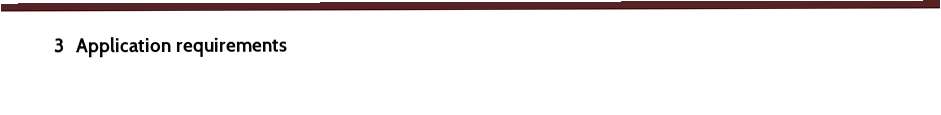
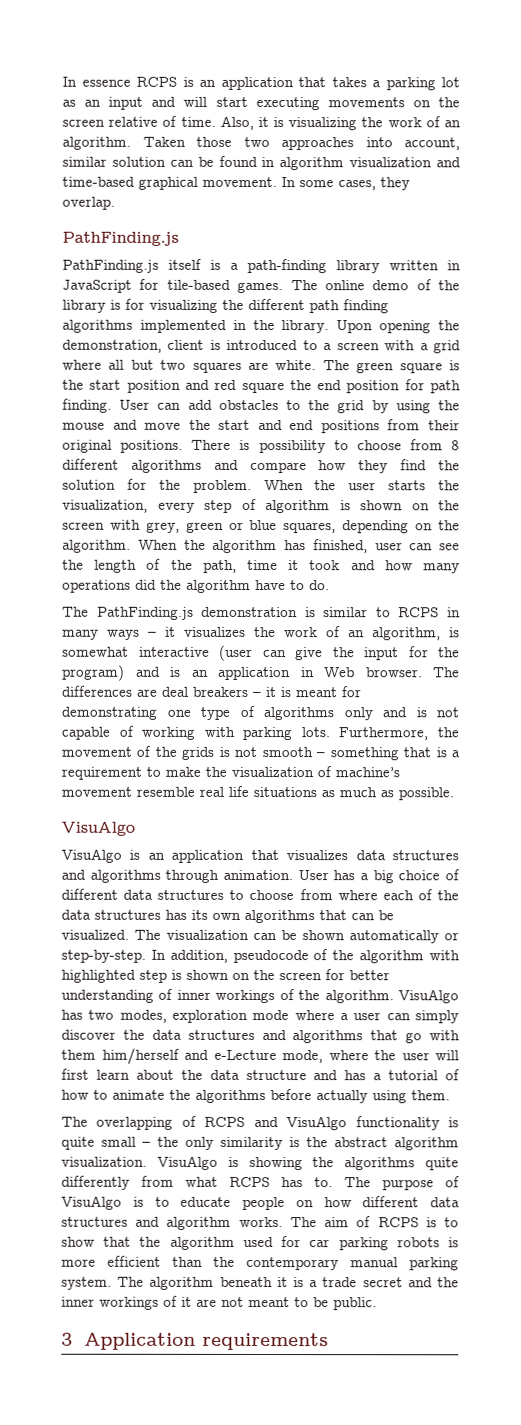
+ In essence RCPS is an application that takes a parking lot as an input and will start executing movements on the screen relative of time. Also, it is visualizing the work of an algorithm. Taken those two approaches into account, similar solution can be found in algorithm visualization and time-based graphical movement. In some cases, they overlap.
+ PathFinding.js
+ PathFinding.js itself is a path-finding library written in JavaScript for tile-based games. The online demo of the library is for visualizing the different path finding algorithms implemented in the library. Upon opening the demonstration, client is introduced to a screen with a grid where all but two squares are white. The green square is the start position and red square the end position for path finding. User can add obstacles to the grid by using the mouse and move the start and end positions from their original positions. There is possibility to choose from 8 different algorithms and compare how they find the solution for the problem. When the user starts the visualization, every step of algorithm is shown on the screen with grey, green or blue squares, depending on the algorithm. When the algorithm has finished, user can see the length of the path, time it took and how many operations did the algorithm have to do.
+ The PathFinding.js demonstration is similar to RCPS in many ways – it visualizes the work of an algorithm, is somewhat interactive (user can give the input for the program) and is an application in Web browser. The differences are deal breakers – it is meant for demonstrating one type of algorithms only and is not capable of working with parking lots. Furthermore, the movement of the grids is not smooth – something that is a requirement to make the visualization of machine’s movement resemble real life situations as much as possible.
+ VisuAlgo
+ VisuAlgo is an application that visualizes data structures and algorithms through animation. User has a big choice of different data structures to choose from where each of the data structures has its own algorithms that can be visualized. The visualization can be shown automatically or step-by-step. In addition, pseudocode of the algorithm with highlighted step is shown on the screen for better understanding of inner workings of the algorithm. VisuAlgo has two modes, exploration mode where a user can simply discover the data structures and algorithms that go with them him/herself and e-Lecture mode, where the user will first learn about the data structure and has a tutorial of how to animate the algorithms before actually using them.
+ The overlapping of RCPS and VisuAlgo functionality is quite small – the only similarity is the abstract algorithm visualization. VisuAlgo is showing the algorithms quite differently from what RCPS has to. The purpose of VisuAlgo is to educate people on how different data structures and algorithm works. The aim of RCPS is to show that the algorithm used for car parking robots is more efficient than the contemporary manual parking system. The algorithm beneath it is a trade secret and the inner workings of it are not meant to be public.

